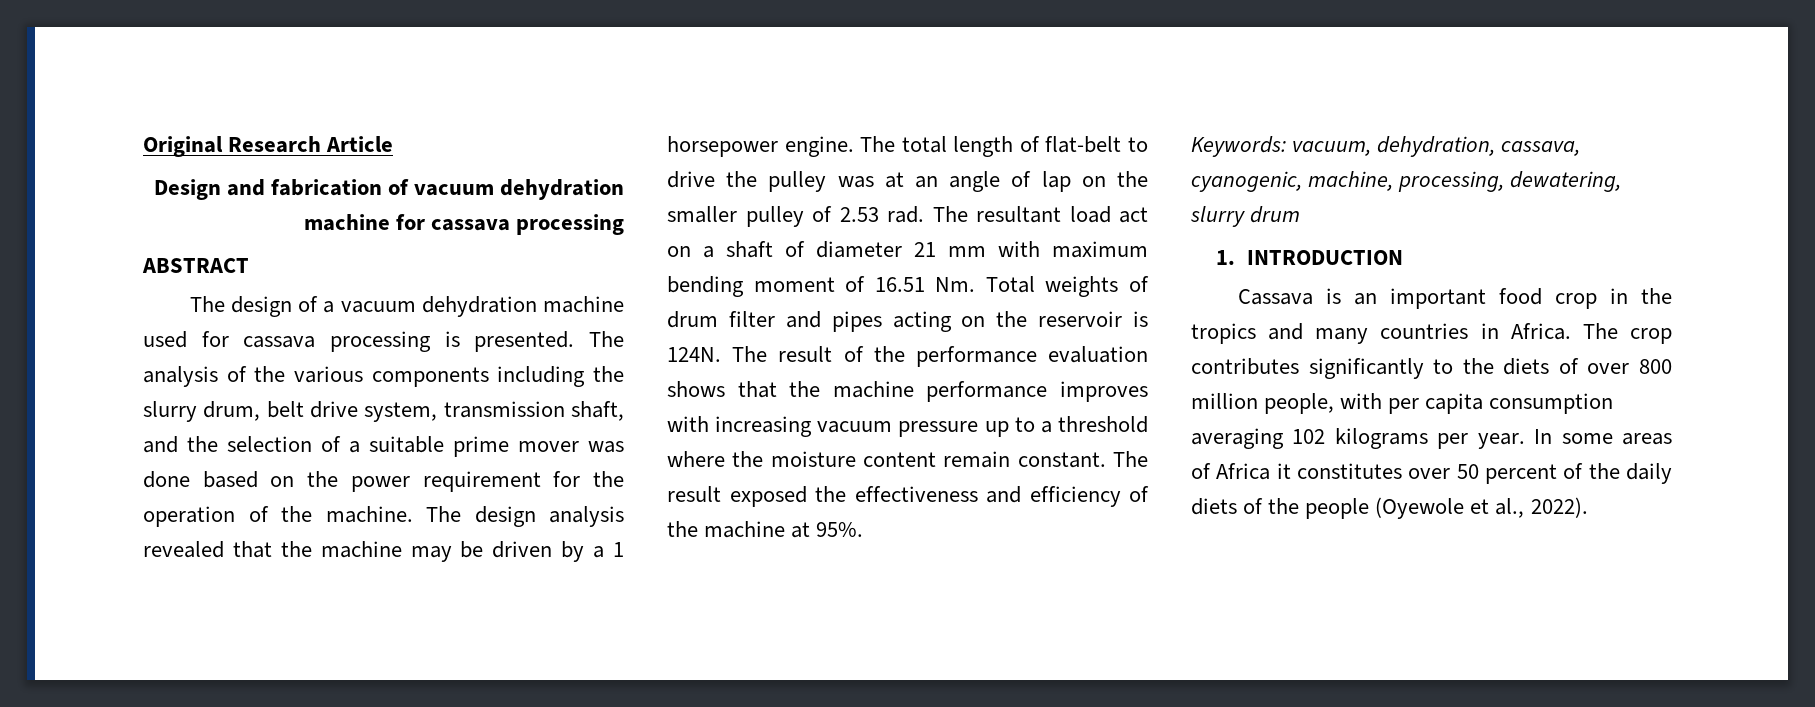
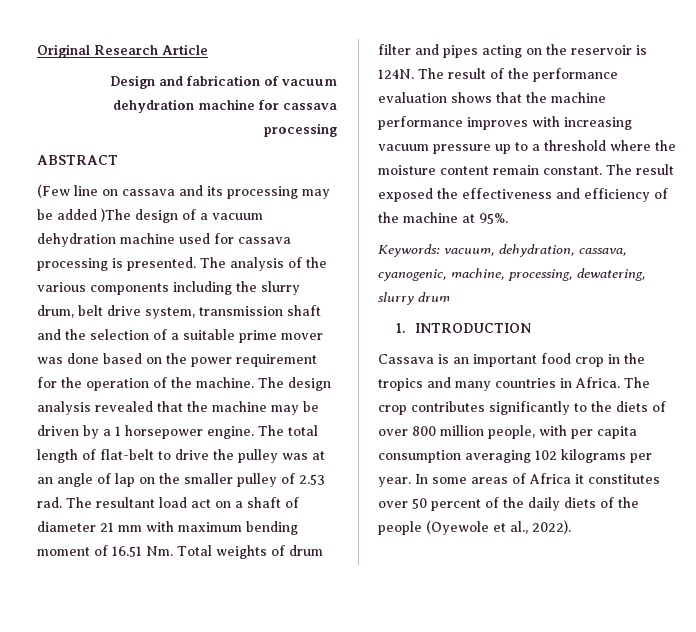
- The design of a vacuum dehydration machine used for cassava processing is presented.
+ (Few line on cassava and its processing may be added )The design of a vacuum dehydration machine used for cassava processing is presented.
- The analysis of the various components including the slurry drum, belt drive system, transmission shaft, and the selection of a suitable prime mover was done based on the power requirement for the operation of the machine.
+ The analysis of the various components including the slurry drum, belt drive system, transmission shaft and the selection of a suitable prime mover was done based on the power requirement for the operation of the machine.

